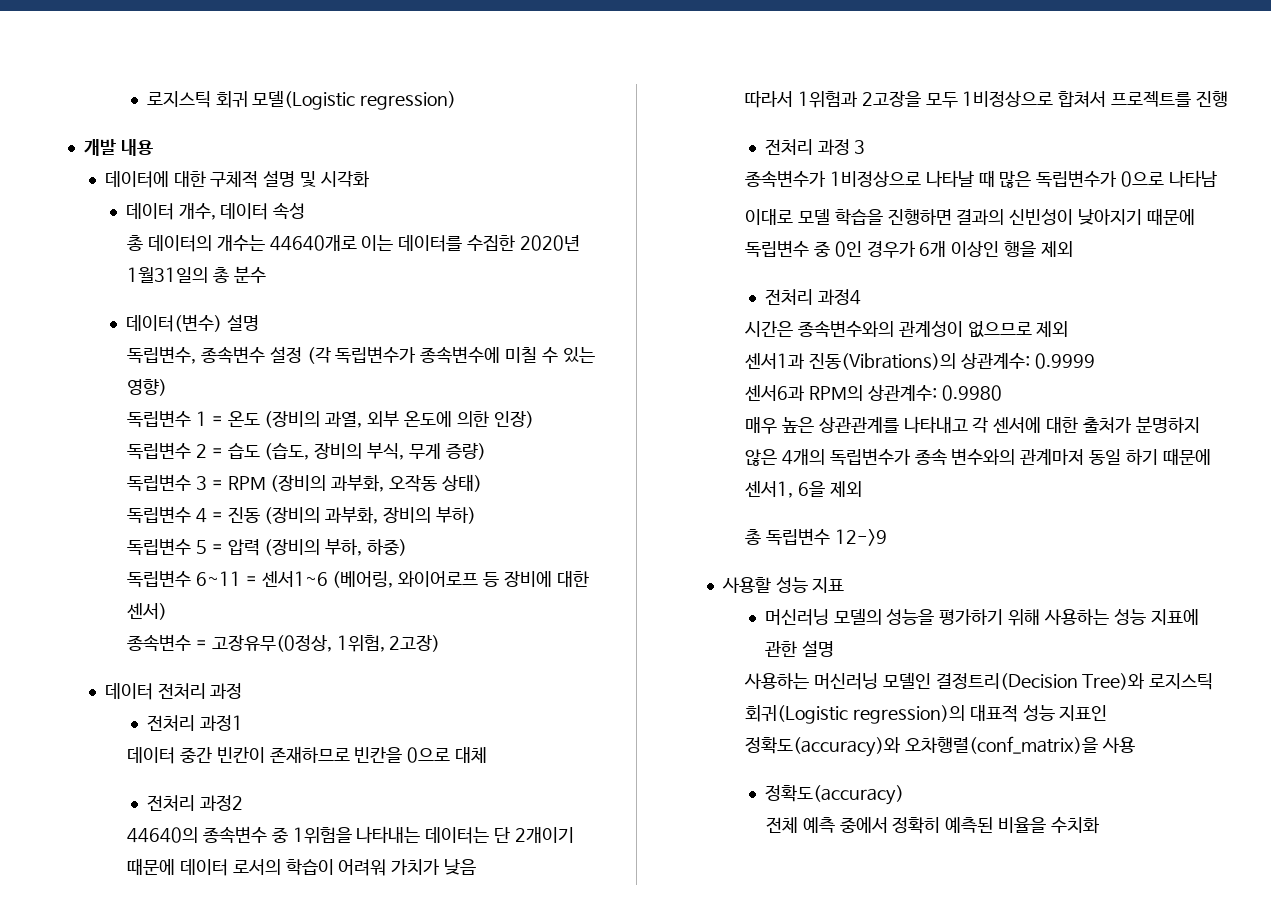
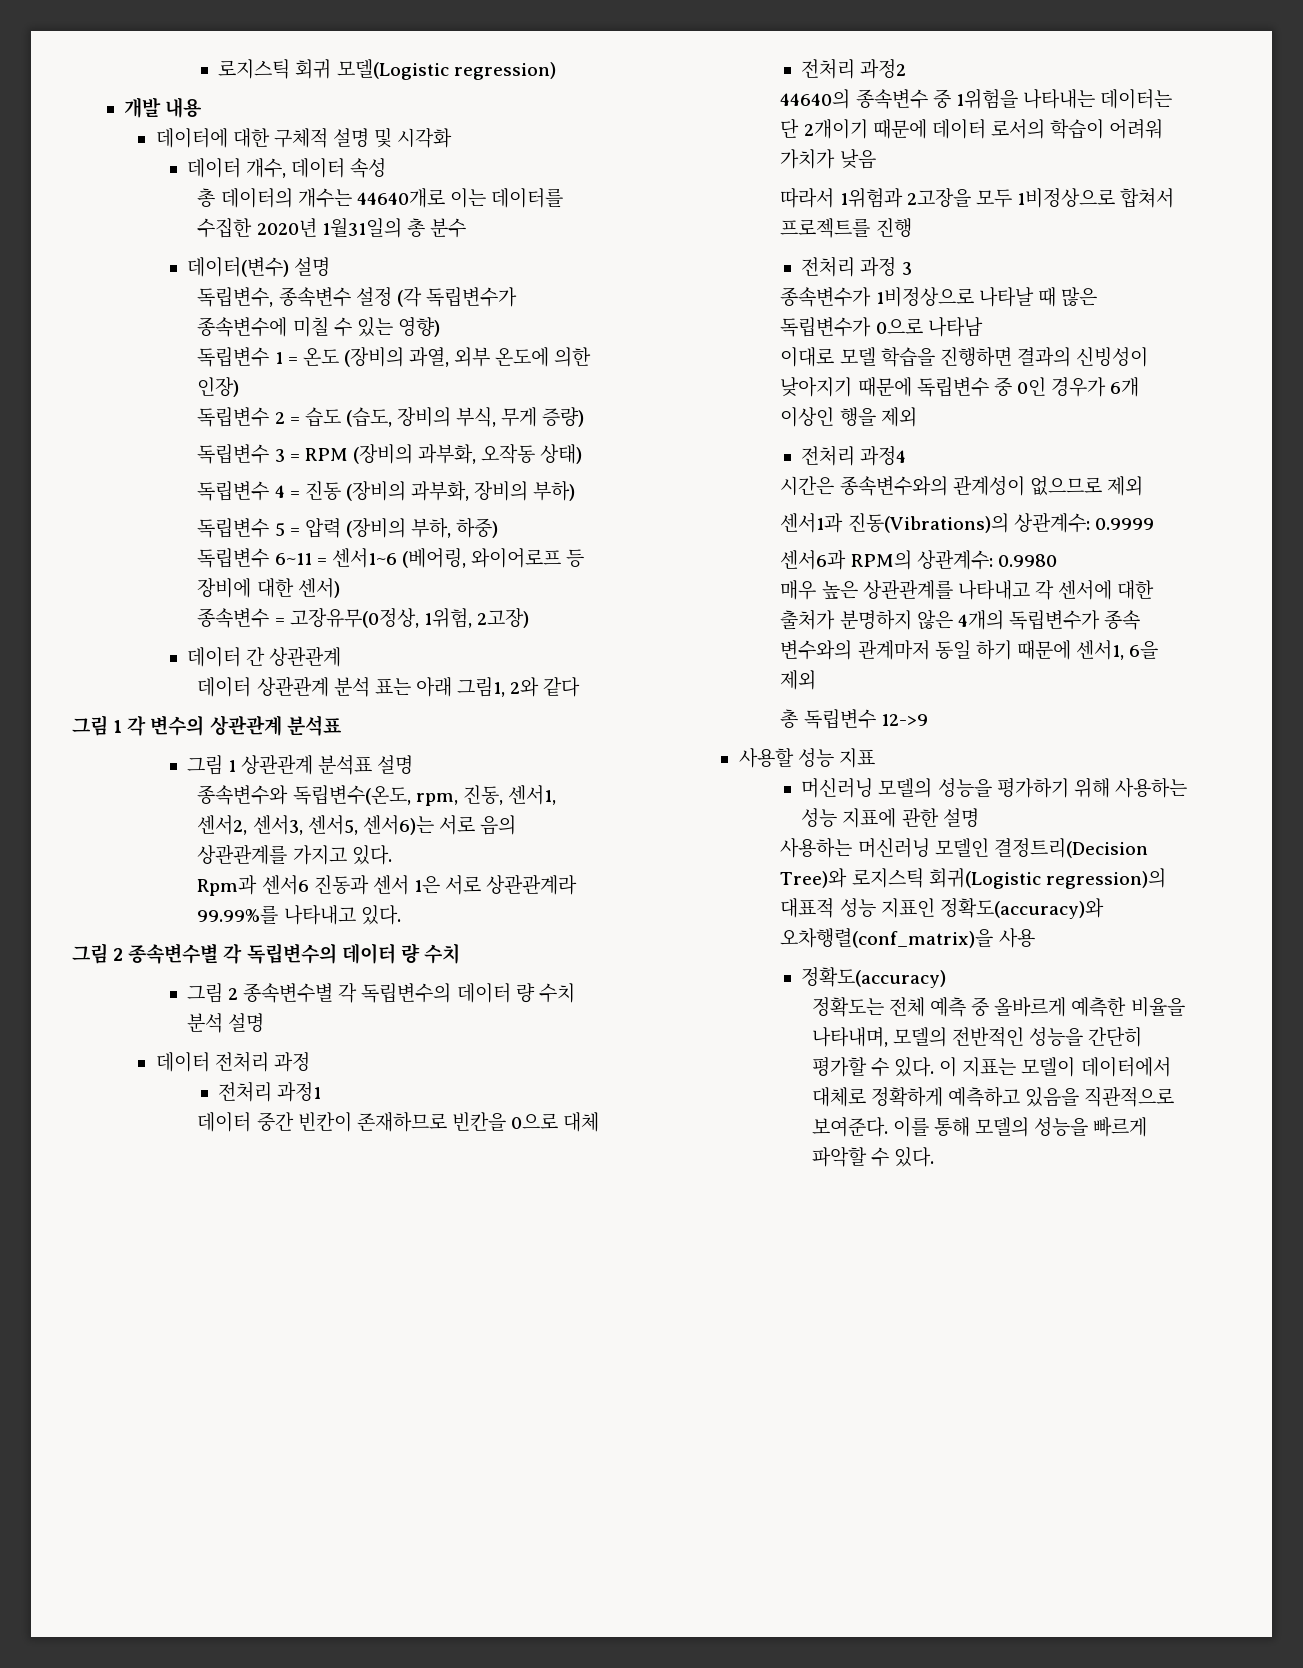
+ 데이터 간 상관관계
+ 데이터 상관관계 분석 표는 아래 그림1, 2와 같다
+ 그림 1 각 변수의 상관관계 분석표
+ 그림 1 상관관계 분석표 설명
+ 종속변수와 독립변수(온도, rpm, 진동, 센서1, 센서2, 센서3, 센서5, 센서6)는 서로 음의 상관관계를 가지고 있다.
+ Rpm과 센서6 진동과 센서 1은 서로 상관관계라 99.99%를 나타내고 있다.
+ 그림 2 종속변수별 각 독립변수의 데이터 량 수치
+ 그림 2 종속변수별 각 독립변수의 데이터 량 수치 분석 설명
- 이대로 모델 학습을 진행하면 결과의 신빈성이 낮아지기 때문에 독립변수 중 0인 경우가 6개 이상인 행을 제외
+ 이대로 모델 학습을 진행하면 결과의 신빙성이 낮아지기 때문에 독립변수 중 0인 경우가 6개 이상인 행을 제외
- 전체 예측 중에서 정확히 예측된 비율을 수치화
+ 정확도는 전체 예측 중 올바르게 예측한 비율을 나타내며, 모델의 전반적인 성능을 간단히 평가할 수 있다. 이 지표는 모델이 데이터에서 대체로 정확하게 예측하고 있음을 직관적으로 보여준다. 이를 통해 모델의 성능을 빠르게 파악할 수 있다.

